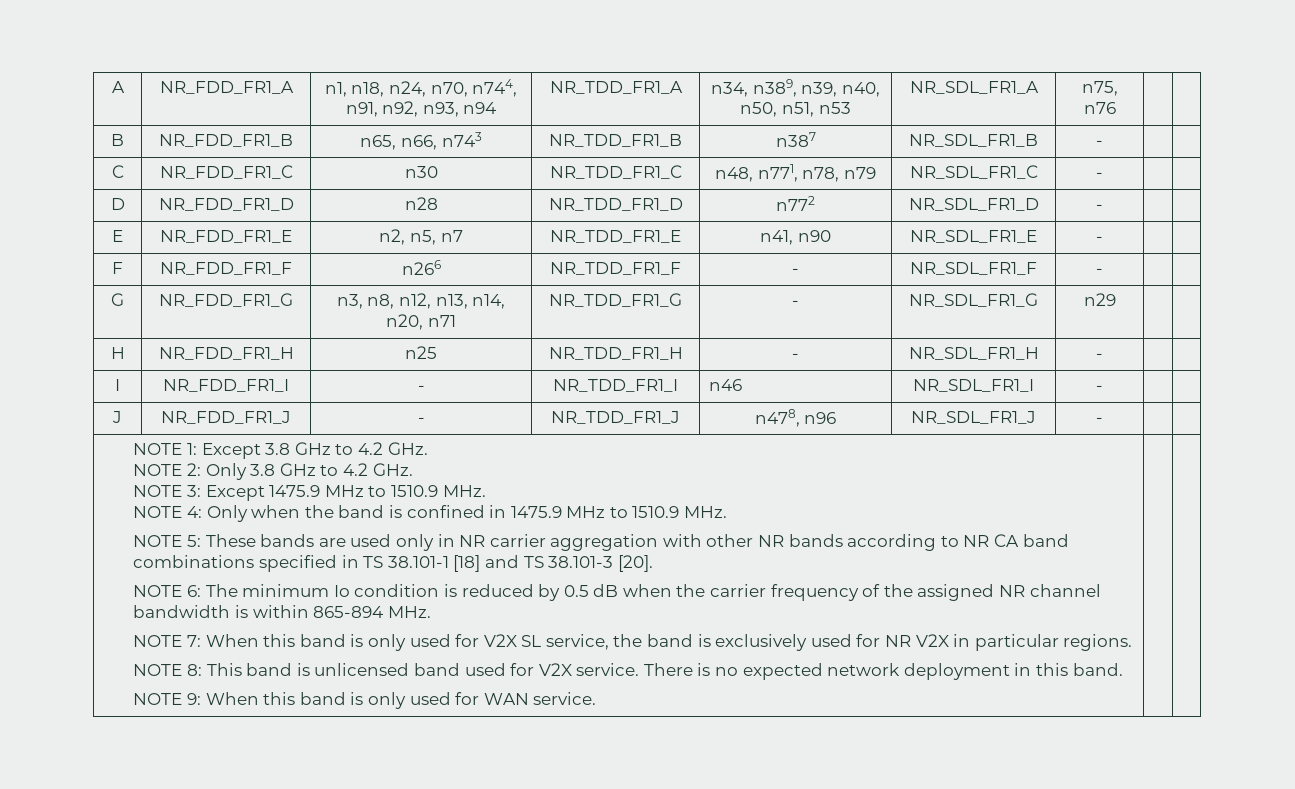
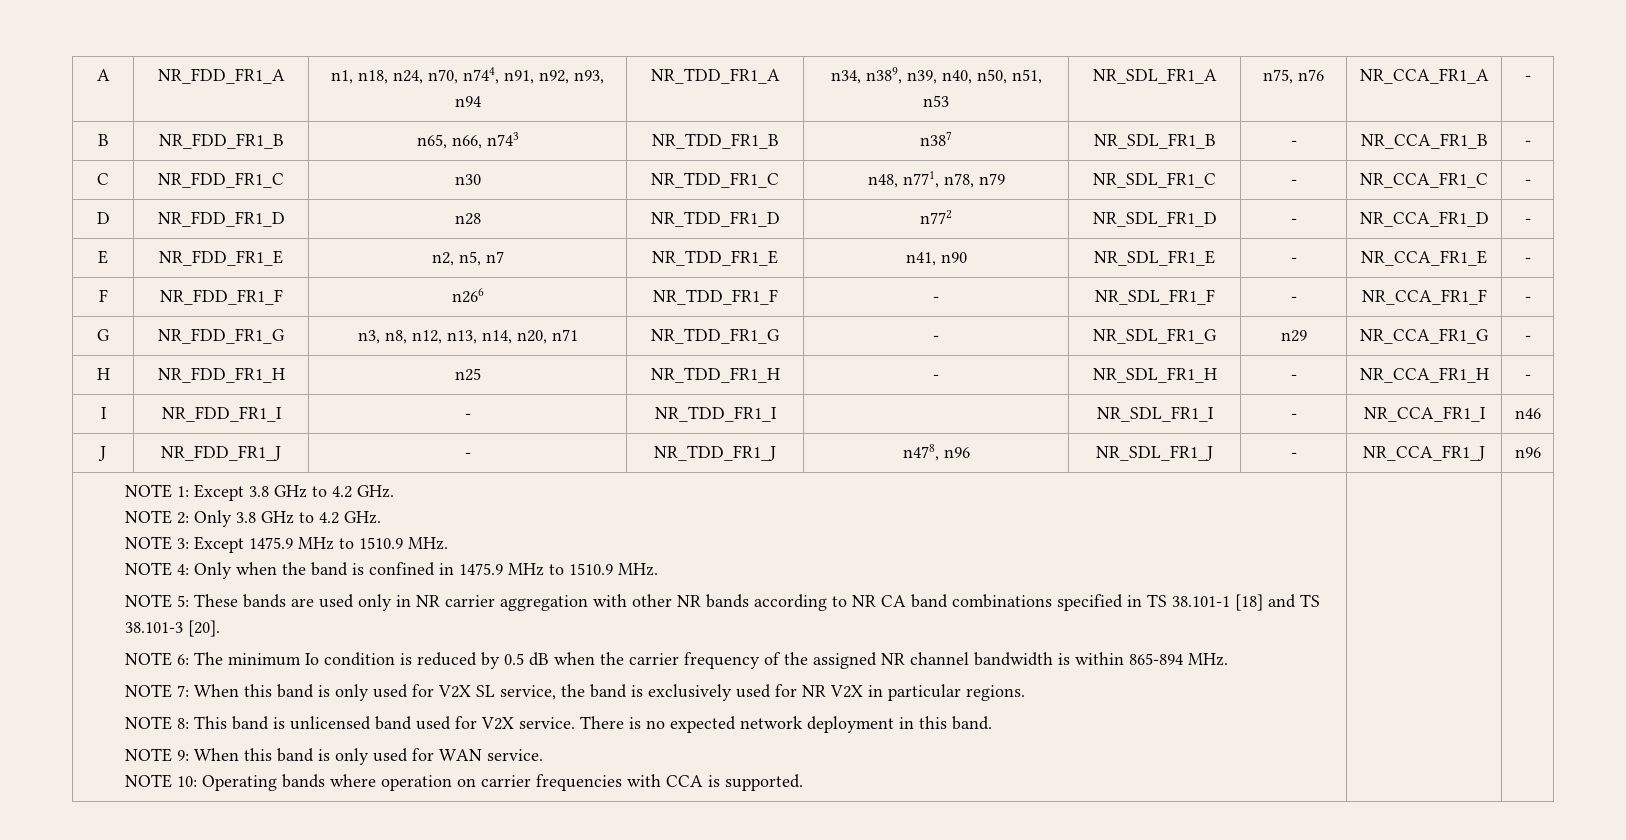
- A | NR_FDD_FR1_A | n1, n18, n24, n70, n744, n91, n92, n93, n94 | NR_TDD_FR1_A | n34, n389, n39, n40, n50, n51, n53 | NR_SDL_FR1_A | n75, n76 | |
+ A | NR_FDD_FR1_A | n1, n18, n24, n70, n744, n91, n92, n93, n94 | NR_TDD_FR1_A | n34, n389, n39, n40, n50, n51, n53 | NR_SDL_FR1_A | n75, n76 | NR_CCA_FR1_A | -
- B | NR_FDD_FR1_B | n65, n66, n743 | NR_TDD_FR1_B | n387 | NR_SDL_FR1_B | - | |
+ B | NR_FDD_FR1_B | n65, n66, n743 | NR_TDD_FR1_B | n387 | NR_SDL_FR1_B | - | NR_CCA_FR1_B | -
- C | NR_FDD_FR1_C | n30 | NR_TDD_FR1_C | n48, n771, n78, n79 | NR_SDL_FR1_C | - | |
+ C | NR_FDD_FR1_C | n30 | NR_TDD_FR1_C | n48, n771, n78, n79 | NR_SDL_FR1_C | - | NR_CCA_FR1_C | -
- D | NR_FDD_FR1_D | n28 | NR_TDD_FR1_D | n772 | NR_SDL_FR1_D | - | |
+ D | NR_FDD_FR1_D | n28 | NR_TDD_FR1_D | n772 | NR_SDL_FR1_D | - | NR_CCA_FR1_D | -
- E | NR_FDD_FR1_E | n2, n5, n7 | NR_TDD_FR1_E | n41, n90 | NR_SDL_FR1_E | - | |
+ E | NR_FDD_FR1_E | n2, n5, n7 | NR_TDD_FR1_E | n41, n90 | NR_SDL_FR1_E | - | NR_CCA_FR1_E | -
- F | NR_FDD_FR1_F | n266 | NR_TDD_FR1_F | - | NR_SDL_FR1_F | - | |
+ F | NR_FDD_FR1_F | n266 | NR_TDD_FR1_F | - | NR_SDL_FR1_F | - | NR_CCA_FR1_F | -
- G | NR_FDD_FR1_G | n3, n8, n12, n13, n14, n20, n71 | NR_TDD_FR1_G | - | NR_SDL_FR1_G | n29 | |
+ G | NR_FDD_FR1_G | n3, n8, n12, n13, n14, n20, n71 | NR_TDD_FR1_G | - | NR_SDL_FR1_G | n29 | NR_CCA_FR1_G | -
- H | NR_FDD_FR1_H | n25 | NR_TDD_FR1_H | - | NR_SDL_FR1_H | - | |
+ H | NR_FDD_FR1_H | n25 | NR_TDD_FR1_H | - | NR_SDL_FR1_H | - | NR_CCA_FR1_H | -
- I | NR_FDD_FR1_I | - | NR_TDD_FR1_I | n46 | NR_SDL_FR1_I | - | |
+ I | NR_FDD_FR1_I | - | NR_TDD_FR1_I | | NR_SDL_FR1_I | - | NR_CCA_FR1_I | n46
- J | NR_FDD_FR1_J | - | NR_TDD_FR1_J | n478, n96 | NR_SDL_FR1_J | - | |
+ J | NR_FDD_FR1_J | - | NR_TDD_FR1_J | n478, n96 | NR_SDL_FR1_J | - | NR_CCA_FR1_J | n96
+ NOTE 10: Operating bands where operation on carrier frequencies with CCA is supported.

